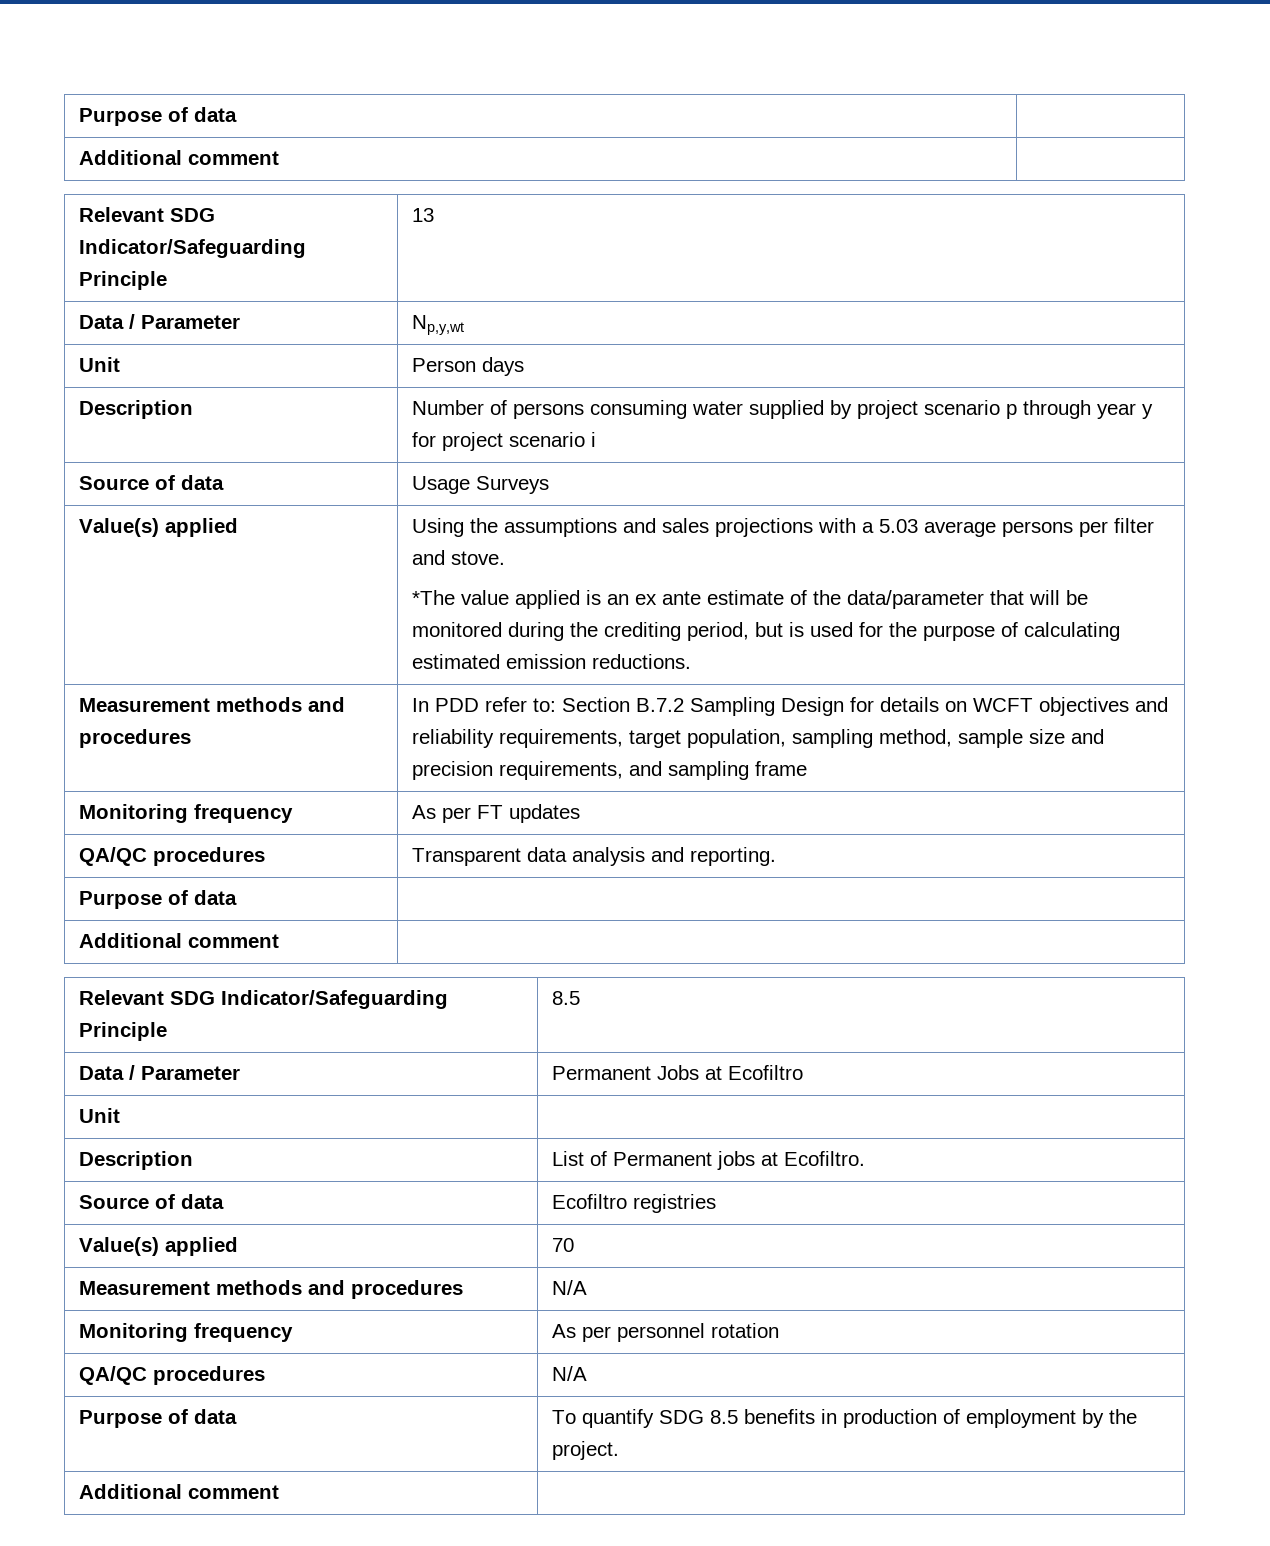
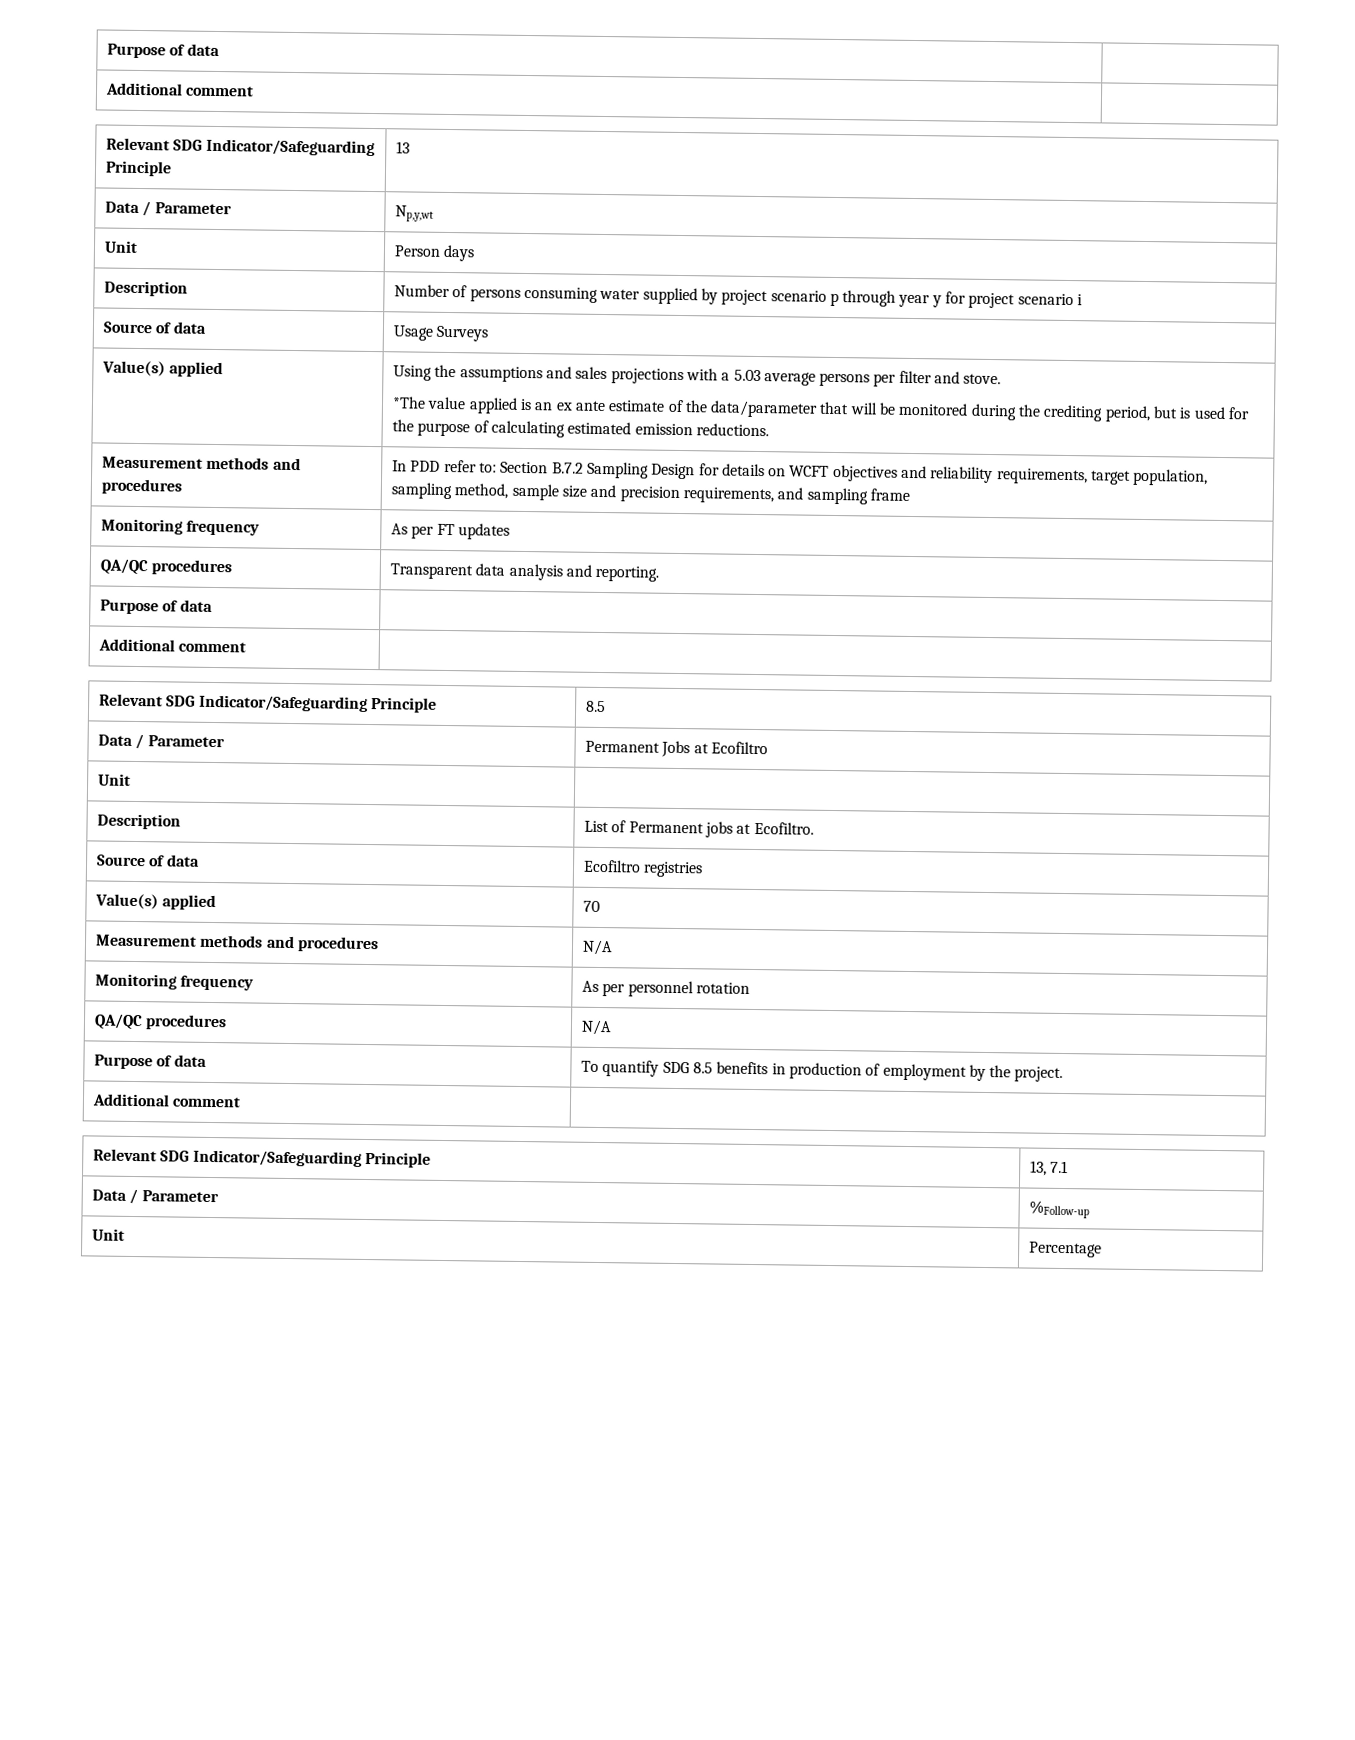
+ Relevant SDG Indicator/Safeguarding Principle | 13, 7.1
+ Data / Parameter | %Follow-up
+ Unit | Percentage

